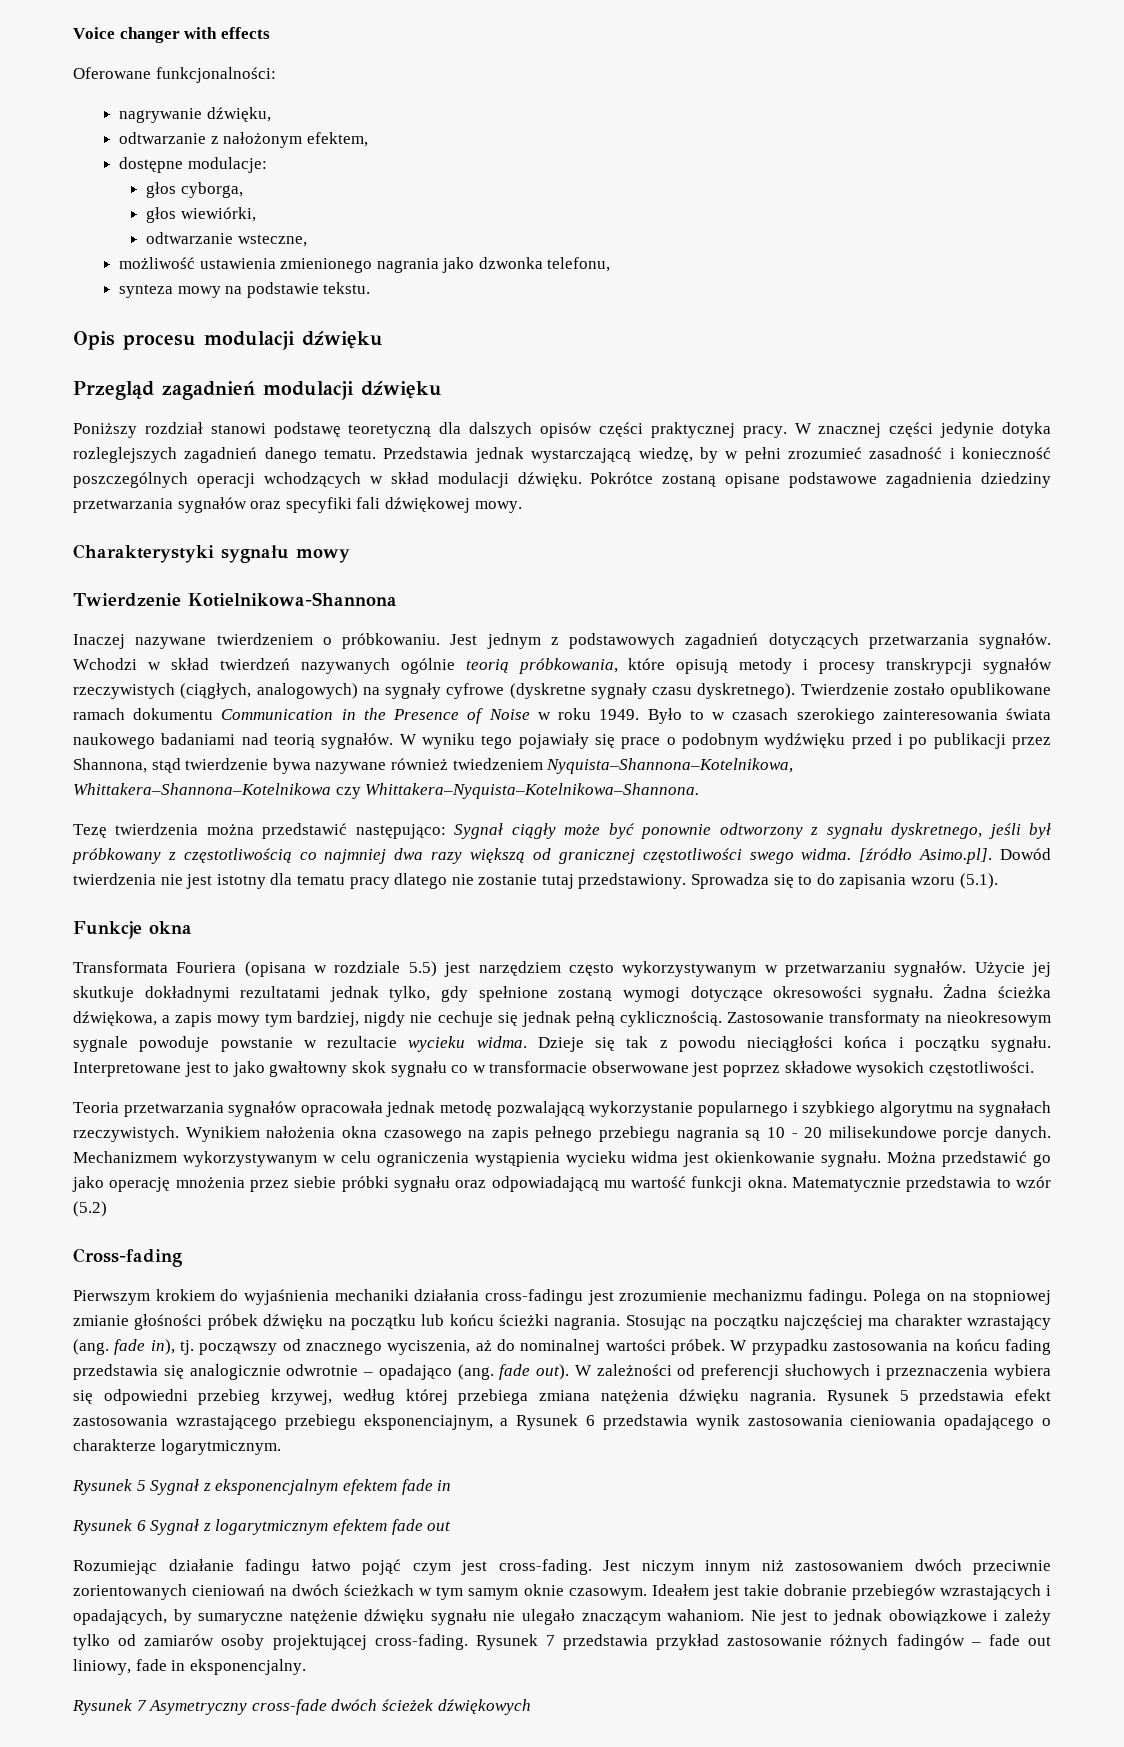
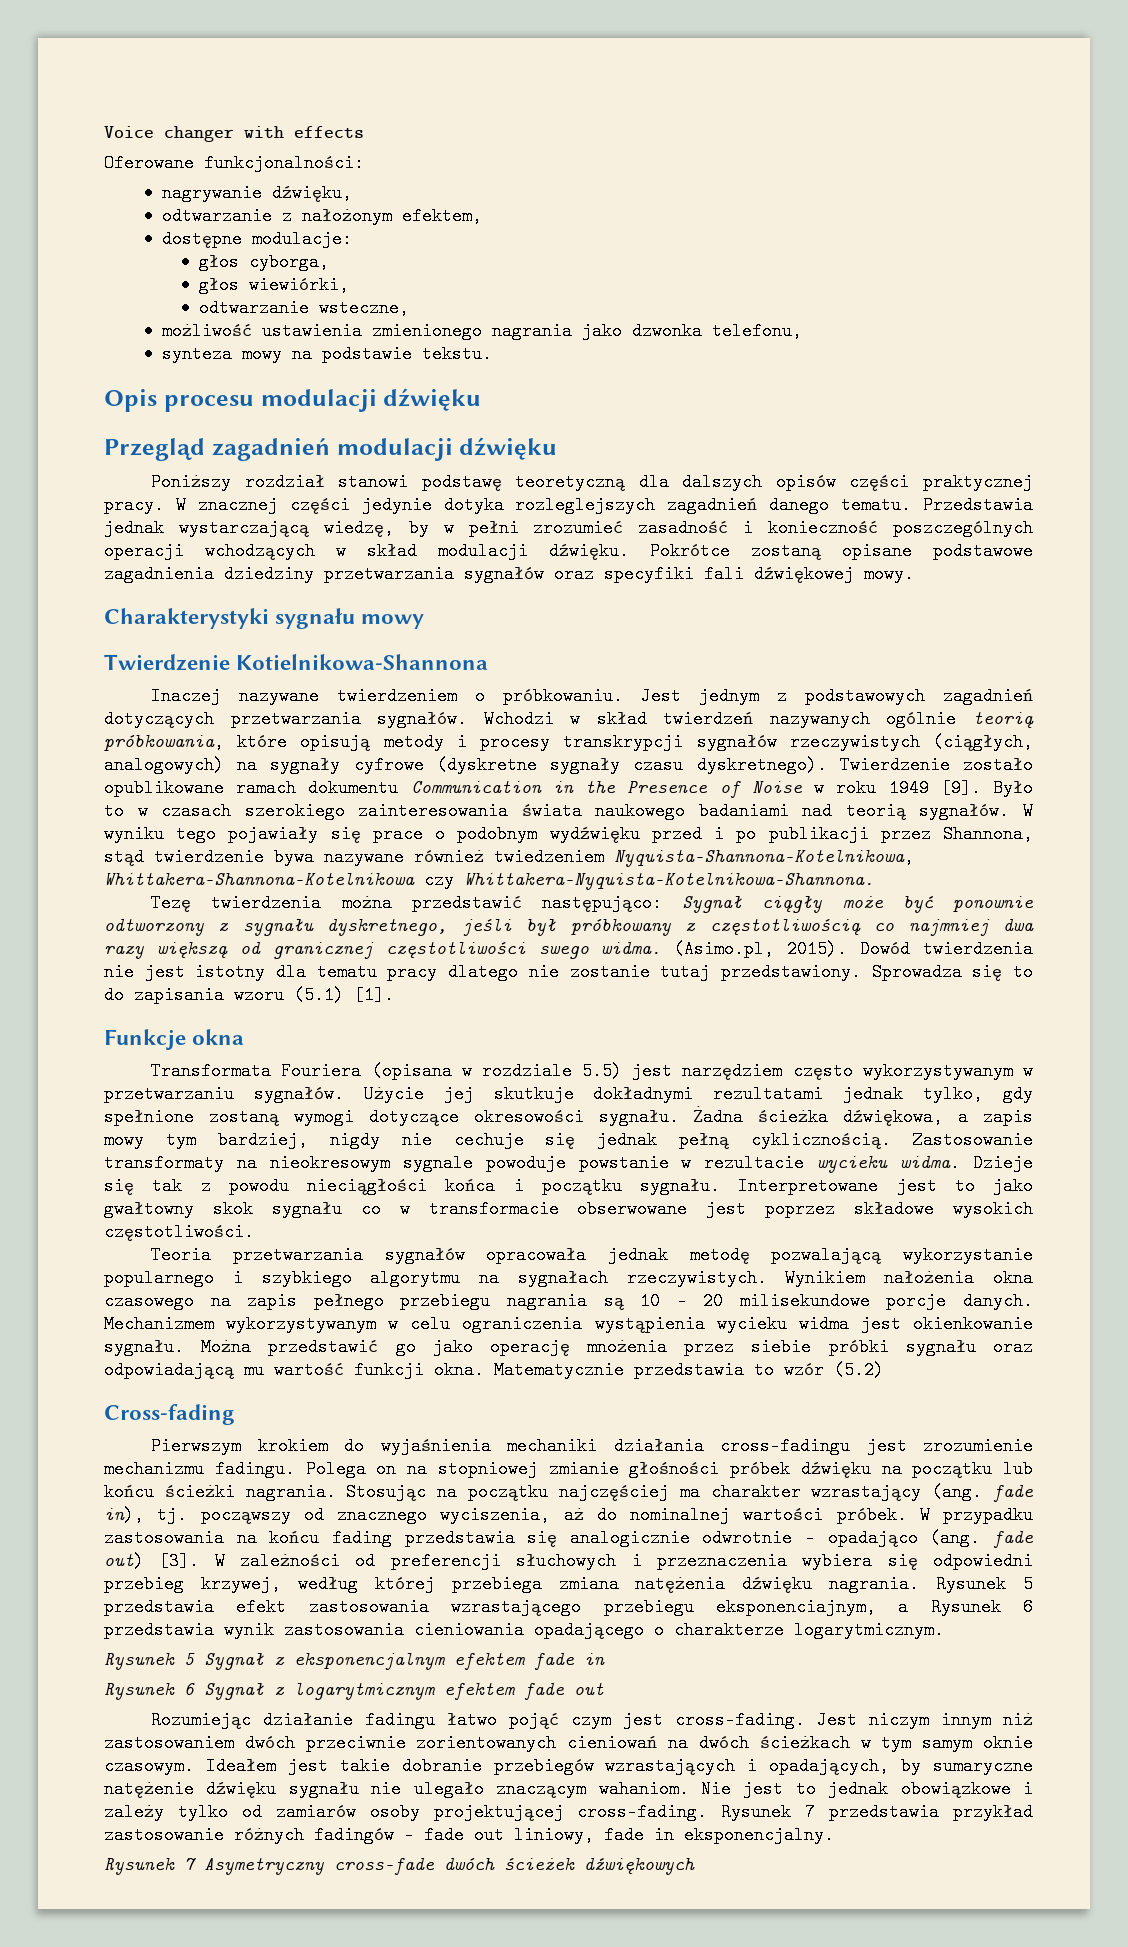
- Twierdzenie zostało opublikowane ramach dokumentu Communication in the Presence of Noise w roku 1949.
+ Twierdzenie zostało opublikowane ramach dokumentu Communication in the Presence of Noise w roku 1949 [9].
- [źródło Asimo.pl]. Dowód twierdzenia nie jest istotny dla tematu pracy dlatego nie zostanie tutaj przedstawiony.
+ (Asimo.pl, 2015). Dowód twierdzenia nie jest istotny dla tematu pracy dlatego nie zostanie tutaj przedstawiony.
- Sprowadza się to do zapisania wzoru (5.1).
+ Sprowadza się to do zapisania wzoru (5.1) [1].
- W przypadku zastosowania na końcu fading przedstawia się analogicznie odwrotnie – opadająco (ang. fade out).
+ W przypadku zastosowania na końcu fading przedstawia się analogicznie odwrotnie – opadająco (ang. fade out) [3].

